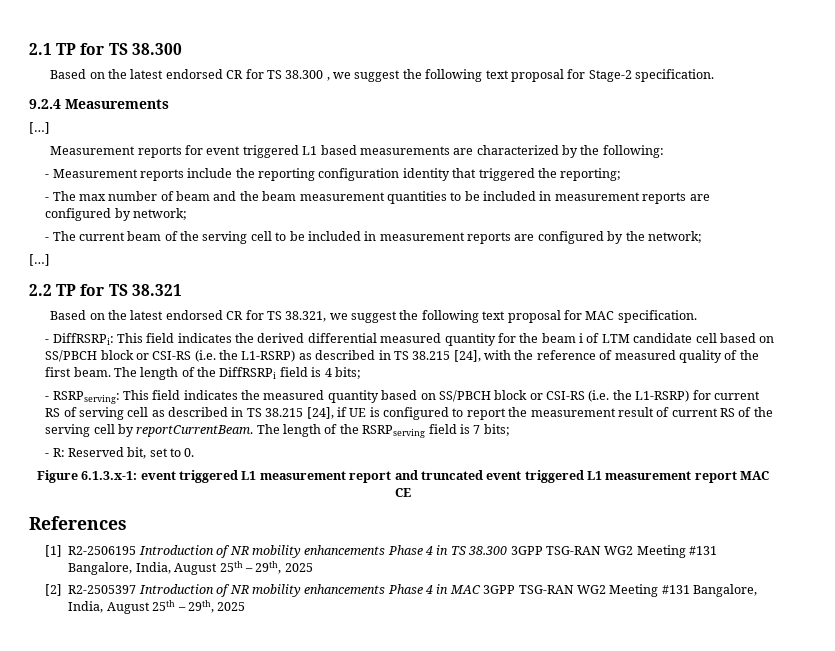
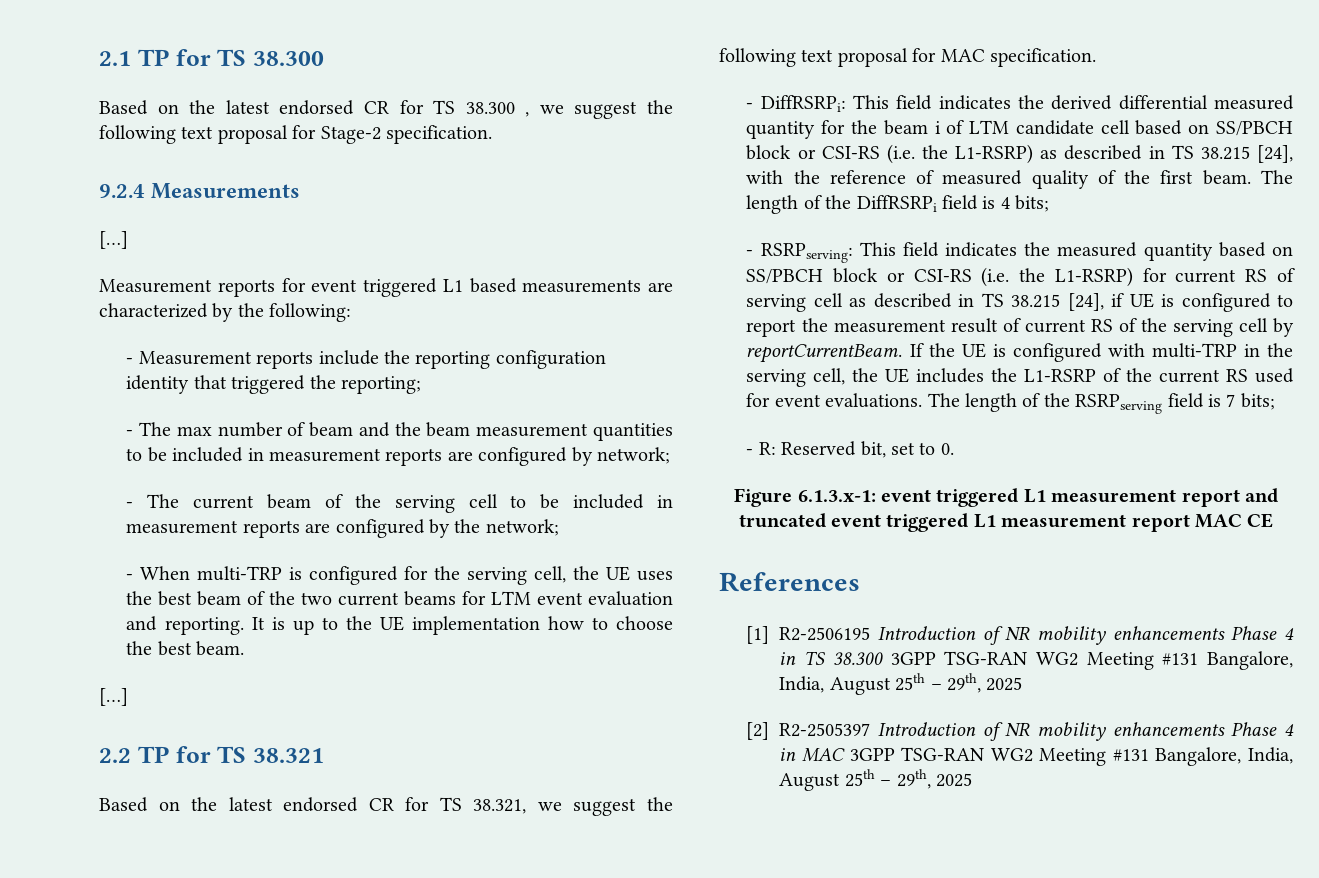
+ - When multi-TRP is configured for the serving cell, the UE uses the best beam of the two current beams for LTM event evaluation and reporting. It is up to the UE implementation how to choose the best beam.
+ If the UE is configured with multi-TRP in the serving cell, the UE includes the L1-RSRP of the current RS used for event evaluations.

